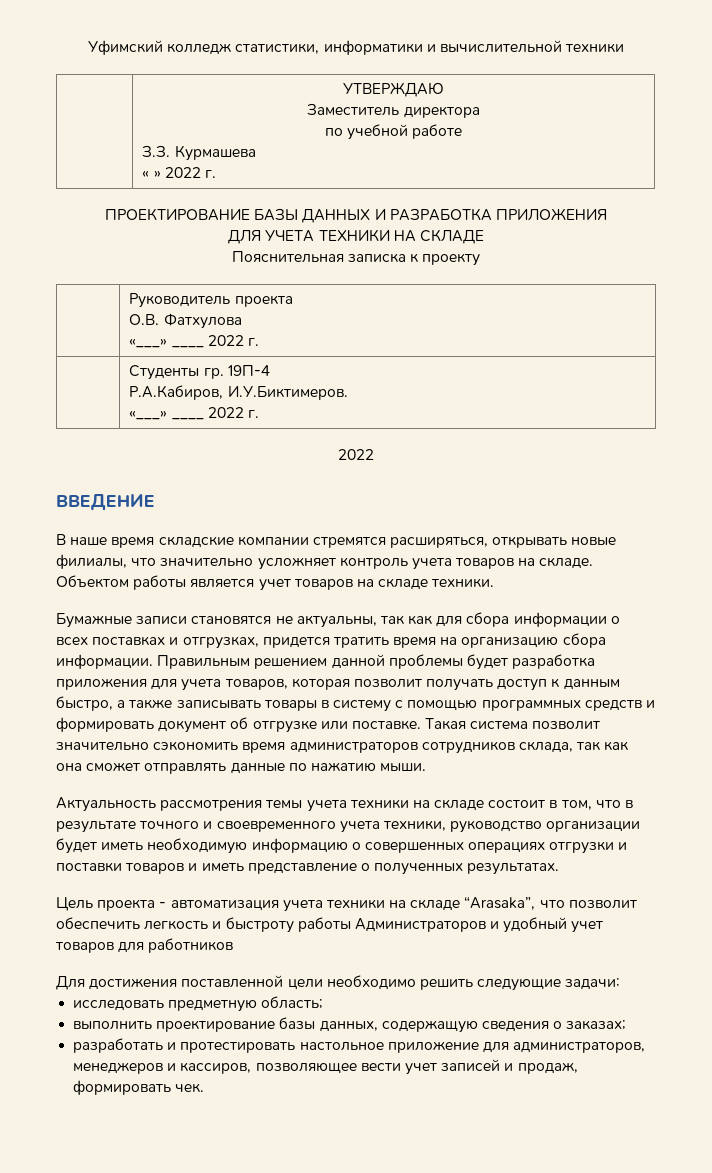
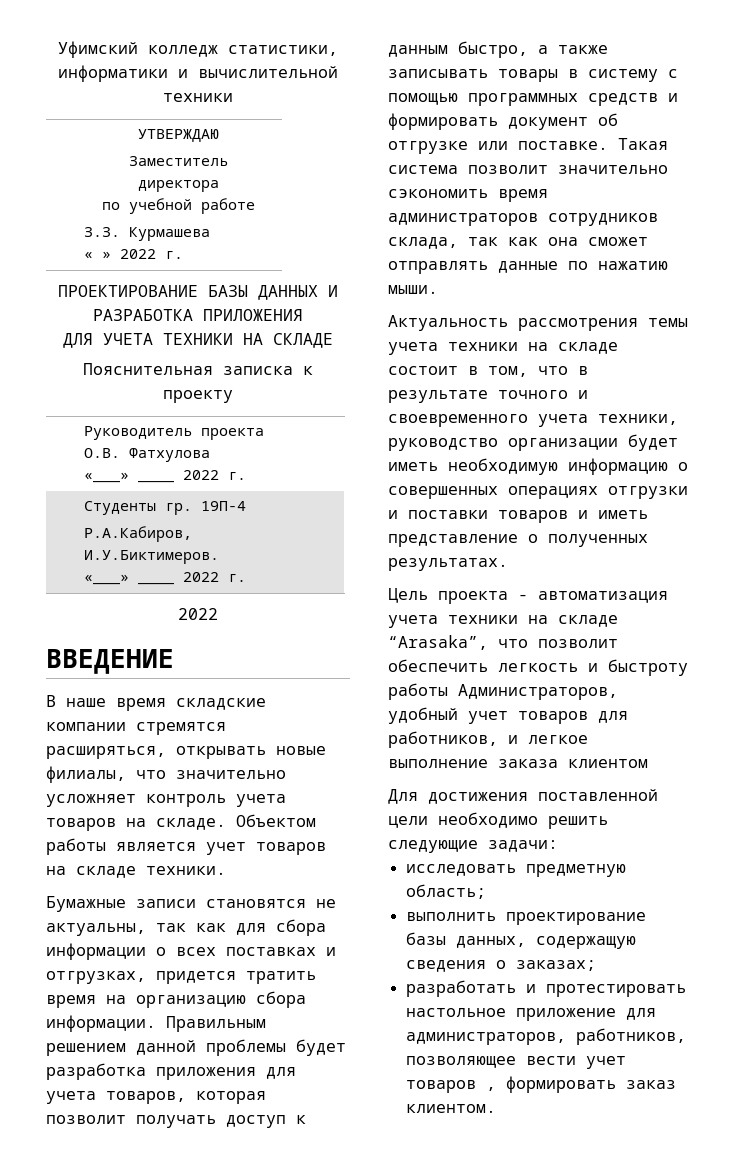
- Цель проекта - автоматизация учета техники на складе “Arasaka”, что позволит обеспечить легкость и быстроту работы Администраторов и удобный учет товаров для работников
+ Цель проекта - автоматизация учета техники на складе “Arasaka”, что позволит обеспечить легкость и быстроту работы Администраторов, удобный учет товаров для работников, и легкое выполнение заказа клиентом
- разработать и протестировать настольное приложение для администраторов, менеджеров и кассиров, позволяющее вести учет записей и продаж, формировать чек.
+ разработать и протестировать настольное приложение для администраторов, работников, позволяющее вести учет товаров , формировать заказ клиентом.

